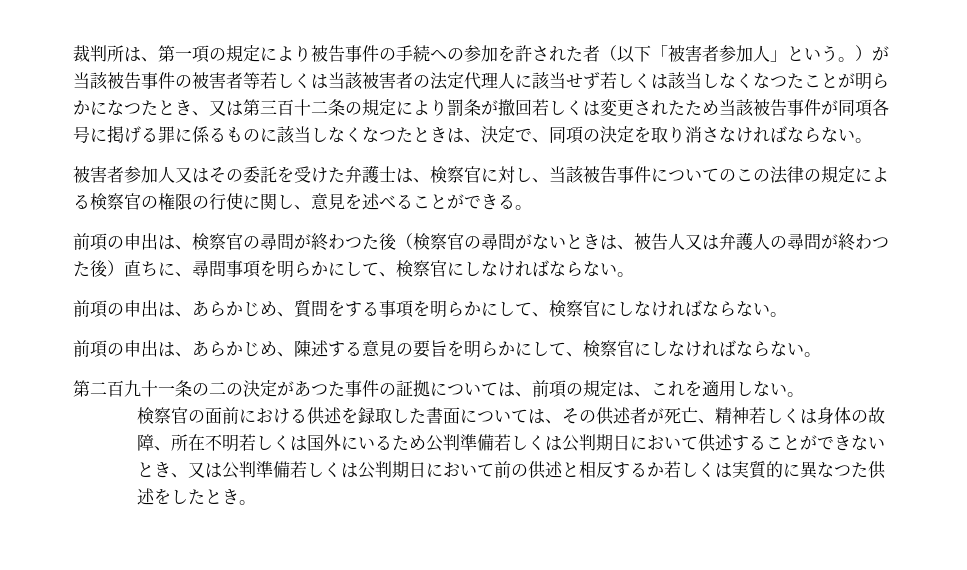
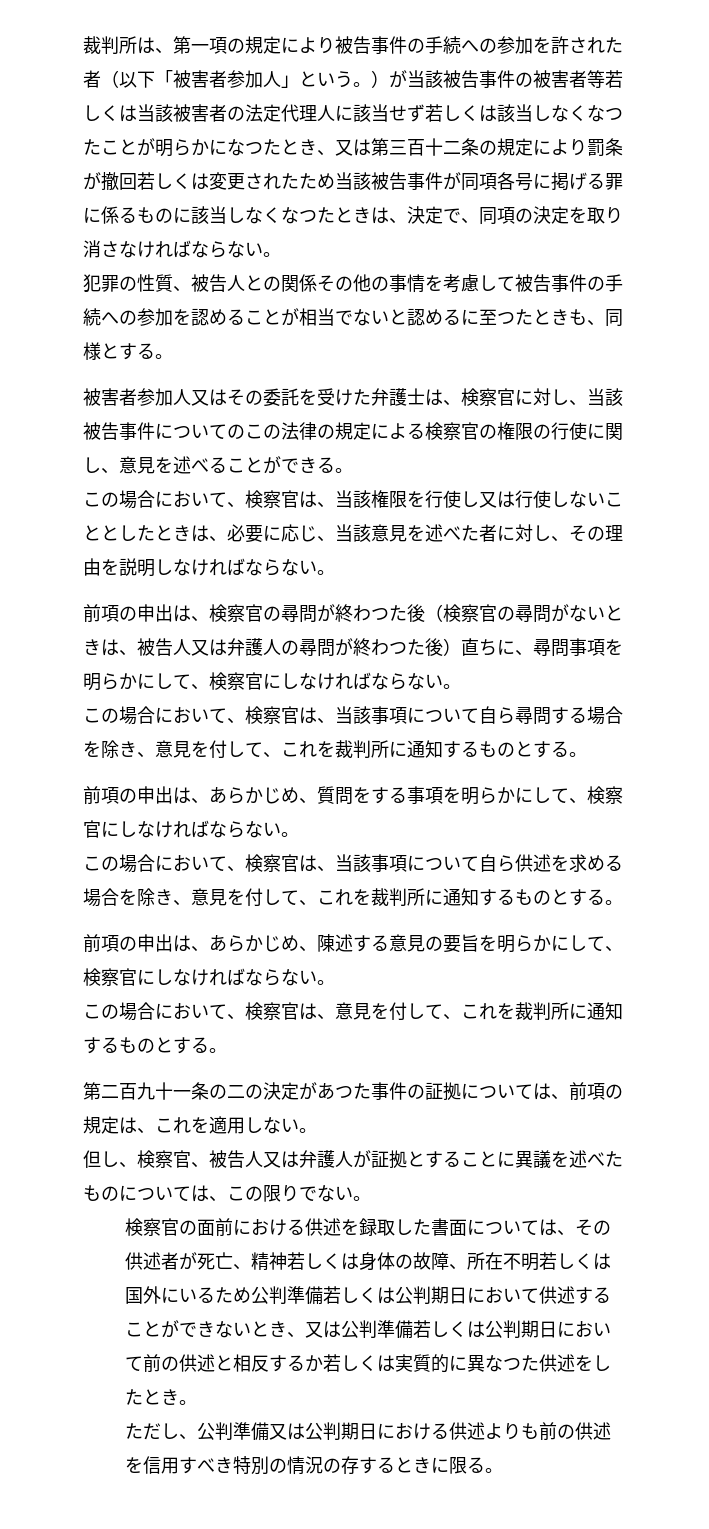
+ 犯罪の性質、被告人との関係その他の事情を考慮して被告事件の手続への参加を認めることが相当でないと認めるに至つたときも、同様とする。
+ この場合において、検察官は、当該権限を行使し又は行使しないこととしたときは、必要に応じ、当該意見を述べた者に対し、その理由を説明しなければならない。
+ この場合において、検察官は、当該事項について自ら尋問する場合を除き、意見を付して、これを裁判所に通知するものとする。
+ この場合において、検察官は、当該事項について自ら供述を求める場合を除き、意見を付して、これを裁判所に通知するものとする。
+ この場合において、検察官は、意見を付して、これを裁判所に通知するものとする。
+ 但し、検察官、被告人又は弁護人が証拠とすることに異議を述べたものについては、この限りでない。
+ ただし、公判準備又は公判期日における供述よりも前の供述を信用すべき特別の情況の存するときに限る。

